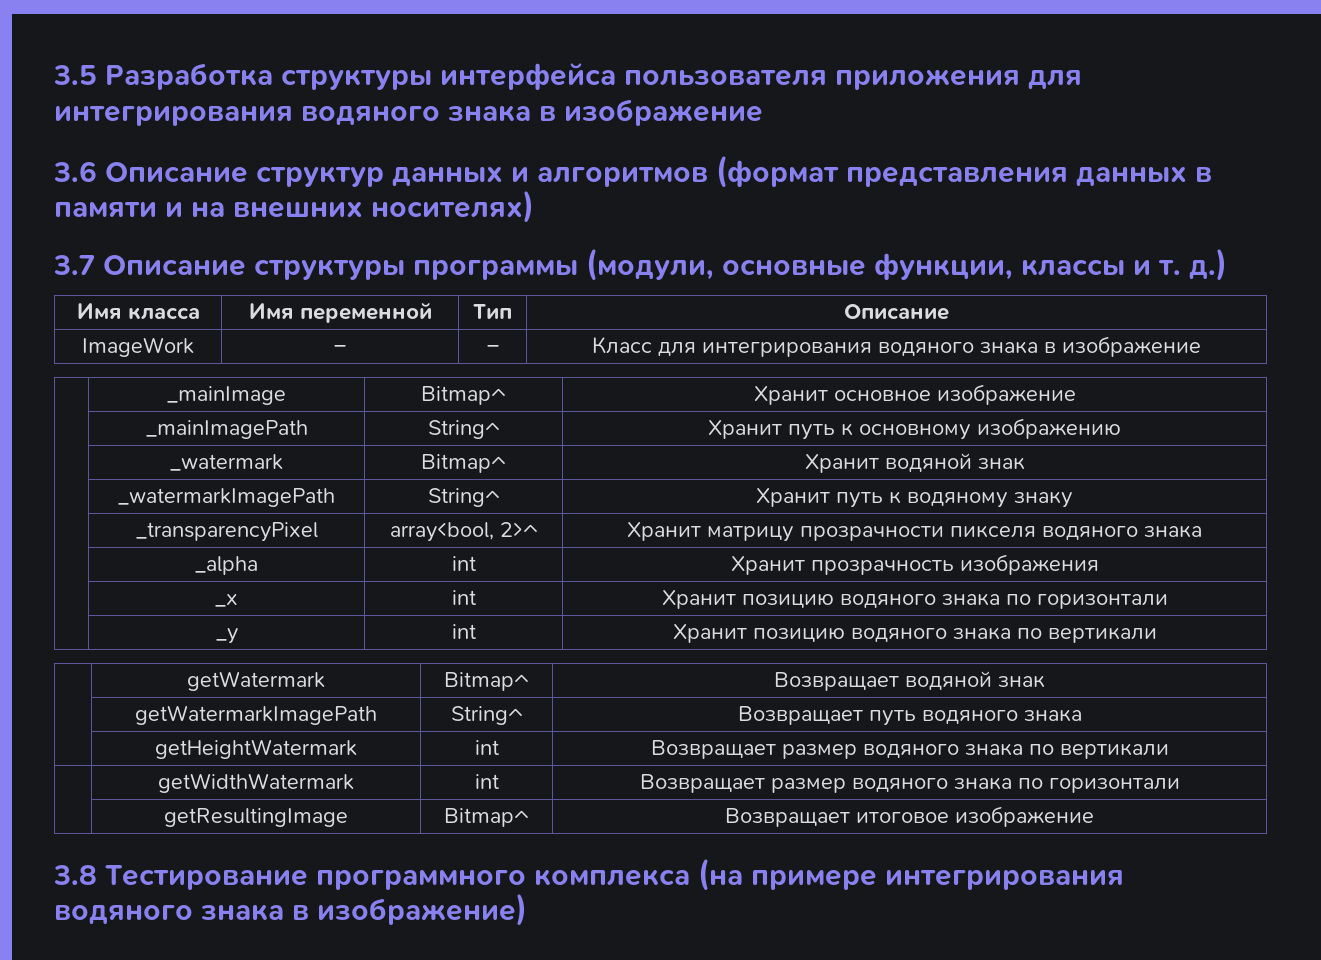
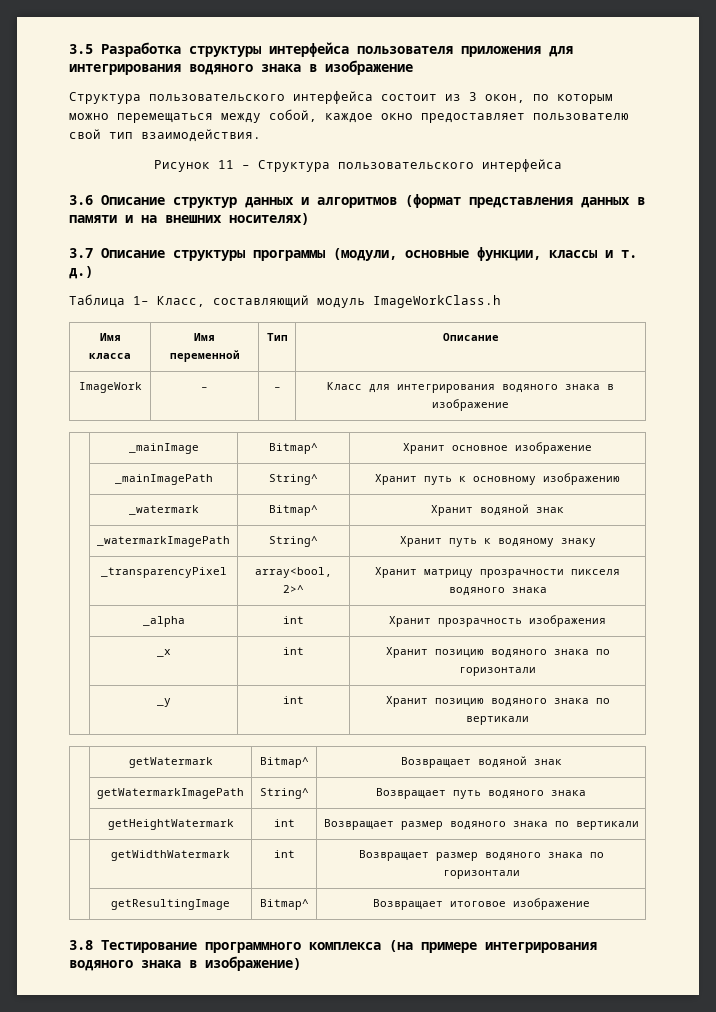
+ Структура пользовательского интерфейса состоит из 3 окон, по которым можно перемещаться между собой, каждое окно предоставляет пользователю свой тип взаимодействия.
+ Рисунок 11 – Структура пользовательского интерфейса
+ Таблица 1– Класс, составляющий модуль ImageWorkClass.h

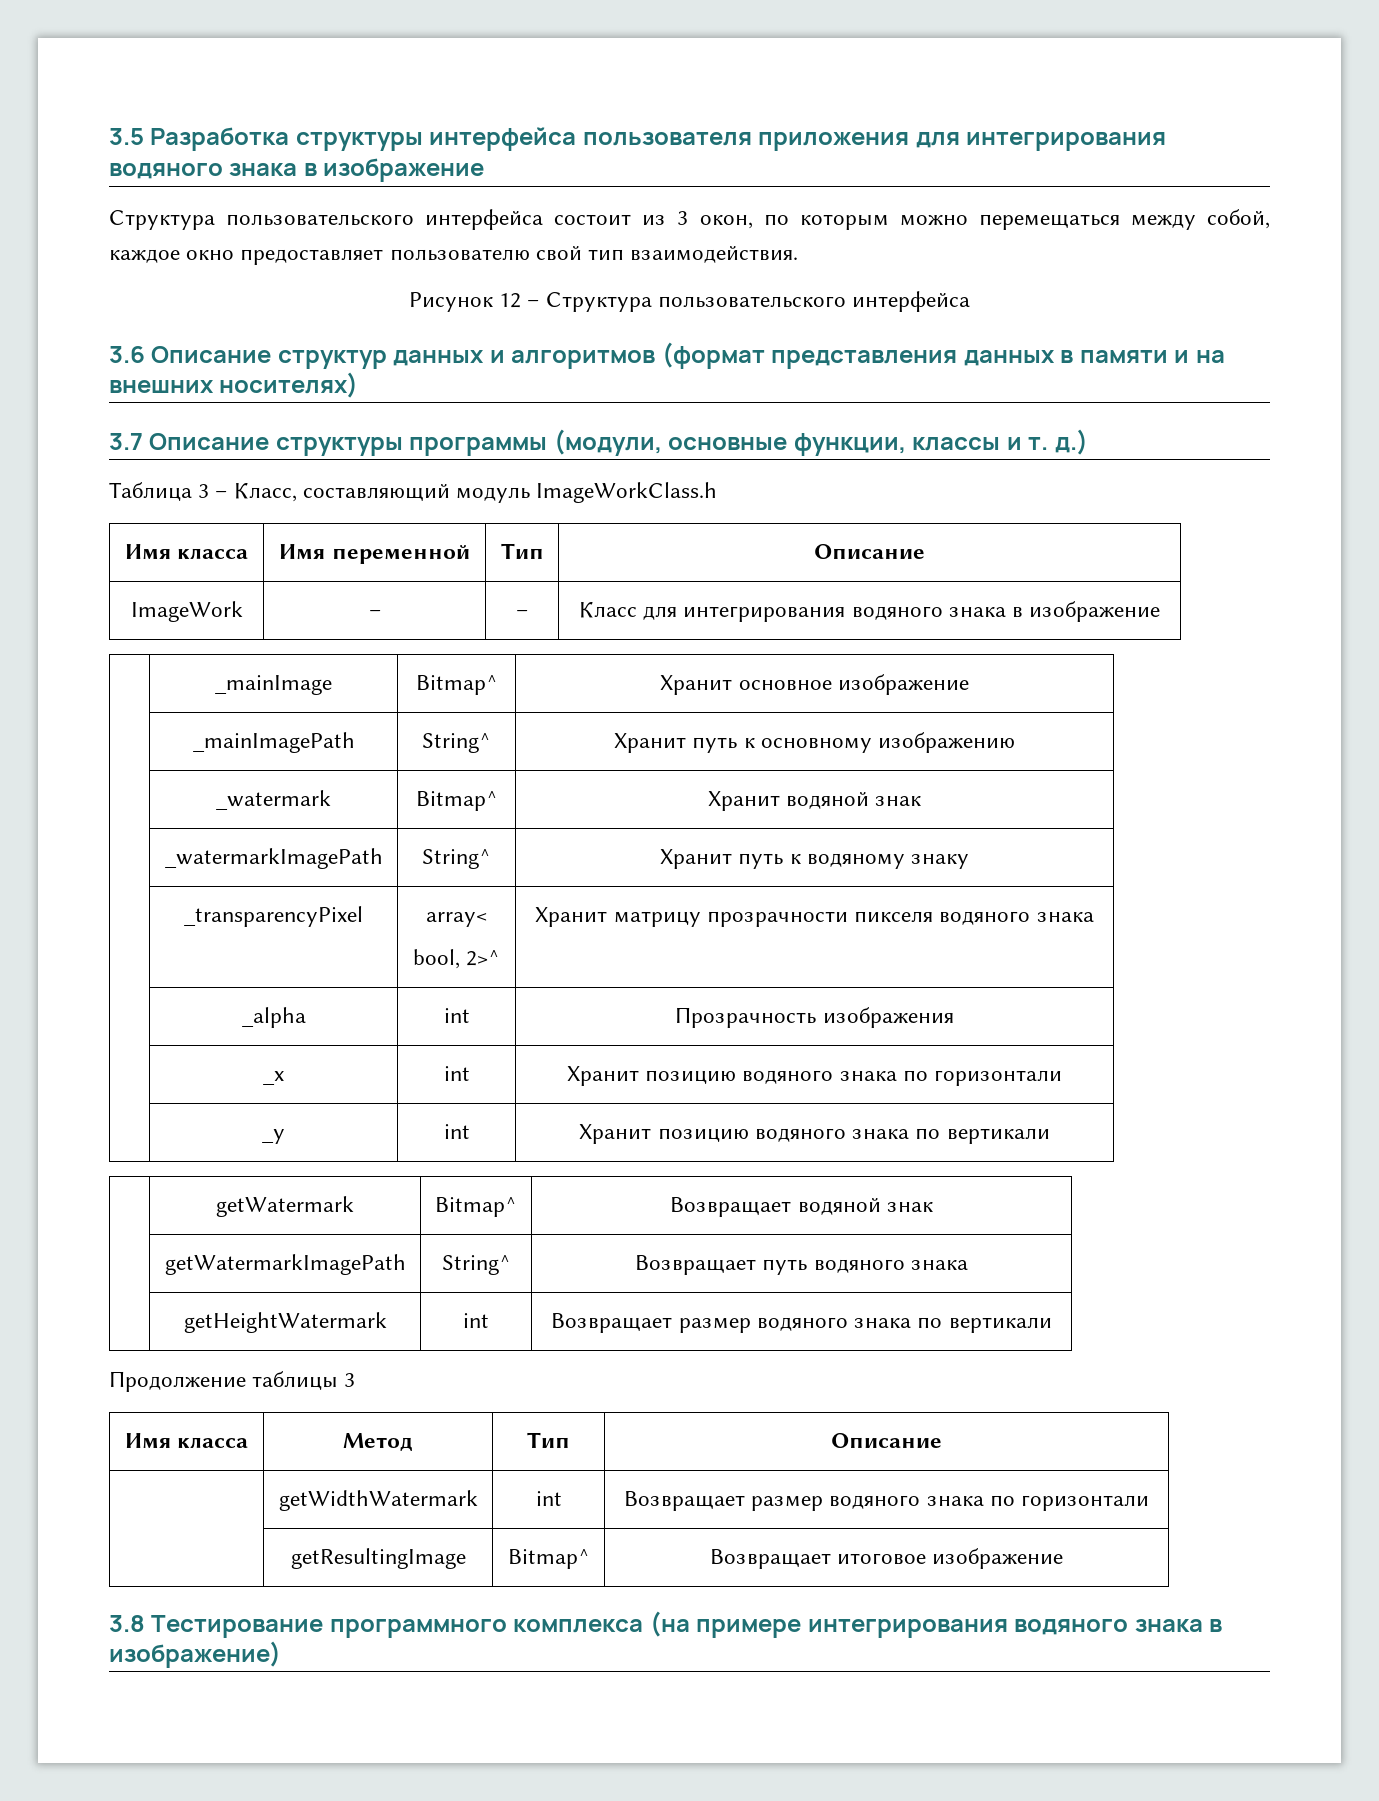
- Рисунок 11 – Структура пользовательского интерфейса
+ Рисунок 12 – Структура пользовательского интерфейса
- Таблица 1– Класс, составляющий модуль ImageWorkClass.h
+ Таблица 3 – Класс, составляющий модуль ImageWorkClass.h
- | _transparencyPixel | array<bool, 2>^ | Хранит матрицу прозрачности пикселя водяного знака
+ | _transparencyPixel | array<
+ bool, 2>^ | Хранит матрицу прозрачности пикселя водяного знака
- | _alpha | int | Хранит прозрачность изображения
+ | _alpha | int | Прозрачность изображения
+ Продолжение таблицы 3
+ Имя класса | Метод | Тип | Описание

